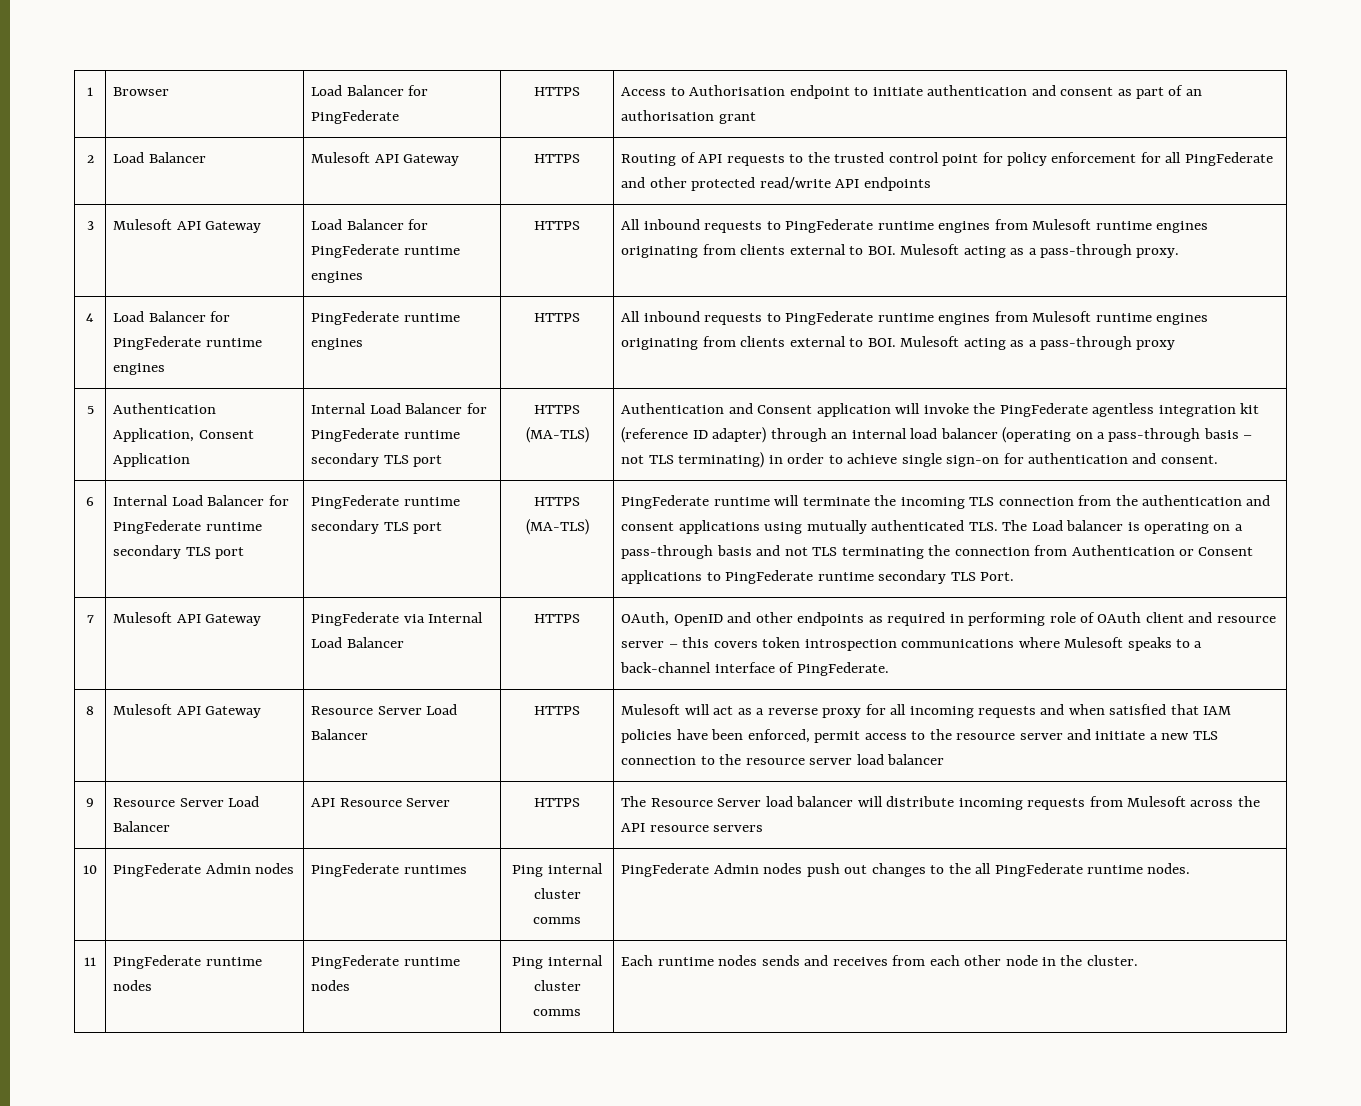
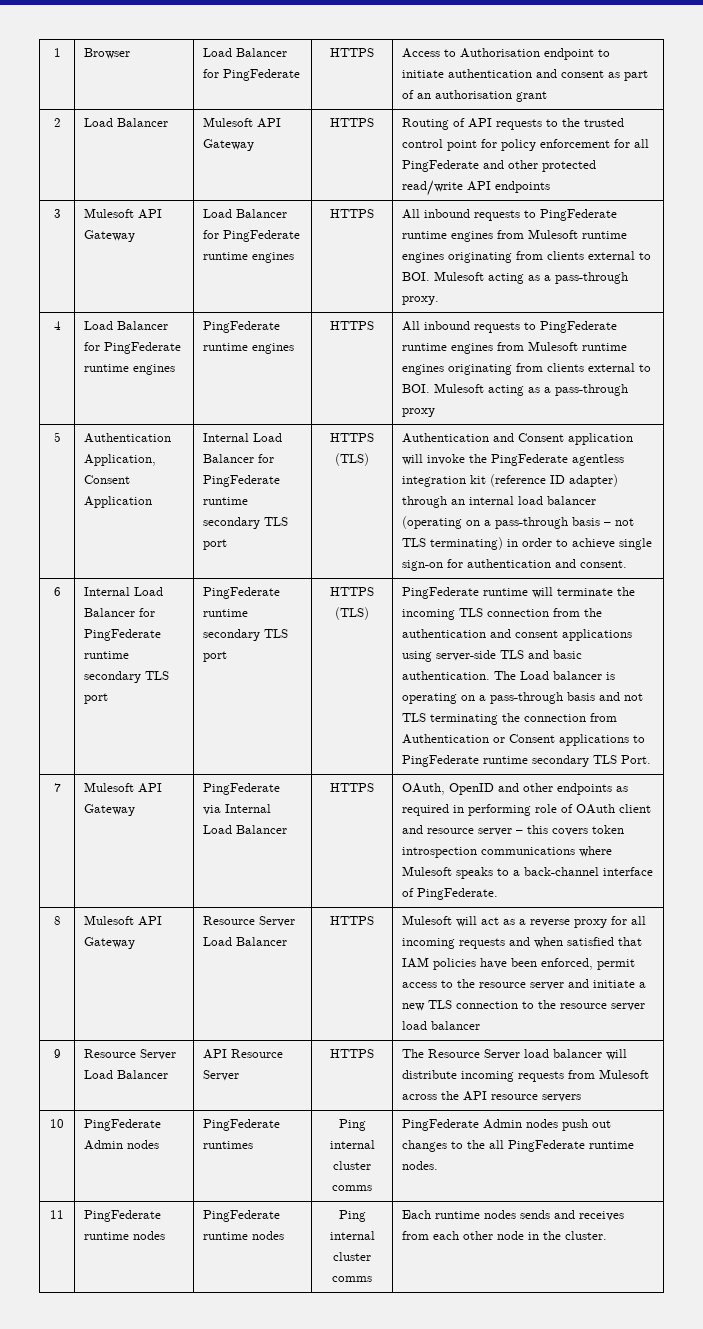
- Internal Load Balancer for PingFederate runtime secondary TLS port | HTTPS (MA-TLS)
+ Internal Load Balancer for PingFederate runtime secondary TLS port | HTTPS (TLS)
- Internal Load Balancer for PingFederate runtime secondary TLS port | PingFederate runtime secondary TLS port | HTTPS (MA-TLS)
+ Internal Load Balancer for PingFederate runtime secondary TLS port | PingFederate runtime secondary TLS port | HTTPS (TLS)
- PingFederate runtime will terminate the incoming TLS connection from the authentication and consent applications using mutually authenticated TLS. The Load balancer is operating on a pass-through basis and not TLS terminating the connection from Authentication or Consent applications to PingFederate runtime secondary TLS Port.
+ PingFederate runtime will terminate the incoming TLS connection from the authentication and consent applications using server-side TLS and basic authentication. The Load balancer is operating on a pass-through basis and not TLS terminating the connection from Authentication or Consent applications to PingFederate runtime secondary TLS Port.

